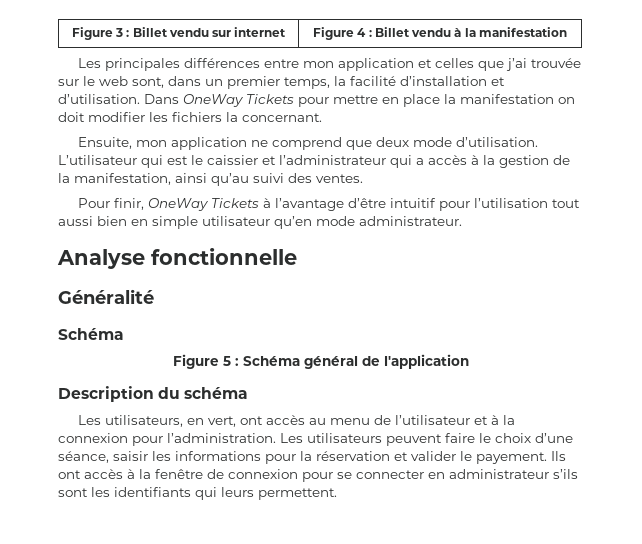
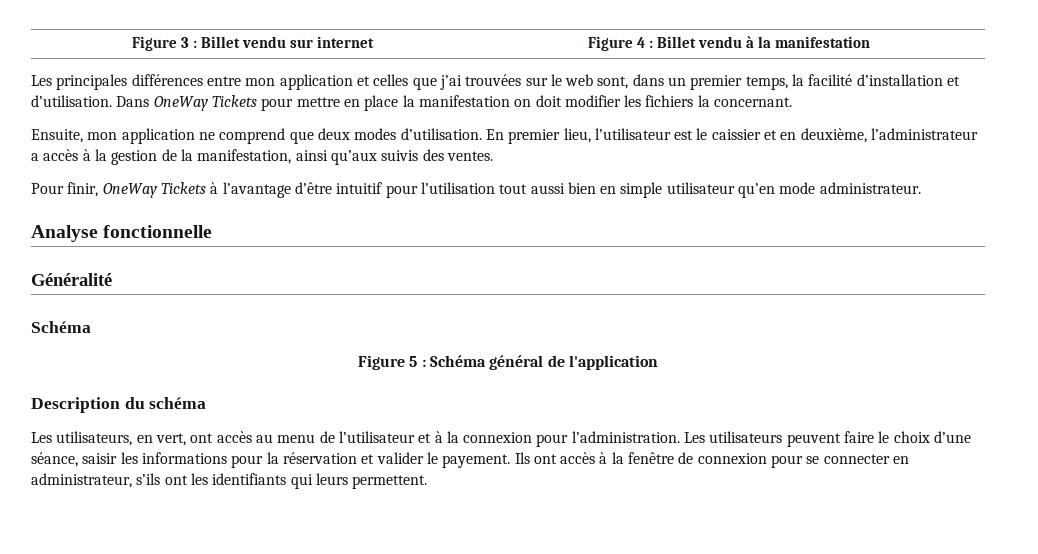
- Les principales différences entre mon application et celles que j’ai trouvée sur le web sont, dans un premier temps, la facilité d’installation et d’utilisation.
+ Les principales différences entre mon application et celles que j’ai trouvées sur le web sont, dans un premier temps, la facilité d’installation et d’utilisation.
- Ensuite, mon application ne comprend que deux mode d’utilisation. L’utilisateur qui est le caissier et l’administrateur qui a accès à la gestion de la manifestation, ainsi qu’au suivi des ventes.
+ Ensuite, mon application ne comprend que deux modes d’utilisation. En premier lieu, l’utilisateur est le caissier et en deuxième, l’administrateur a accès à la gestion de la manifestation, ainsi qu’aux suivis des ventes.
- Ils ont accès à la fenêtre de connexion pour se connecter en administrateur s’ils sont les identifiants qui leurs permettent.
+ Ils ont accès à la fenêtre de connexion pour se connecter en administrateur, s’ils ont les identifiants qui leurs permettent.

